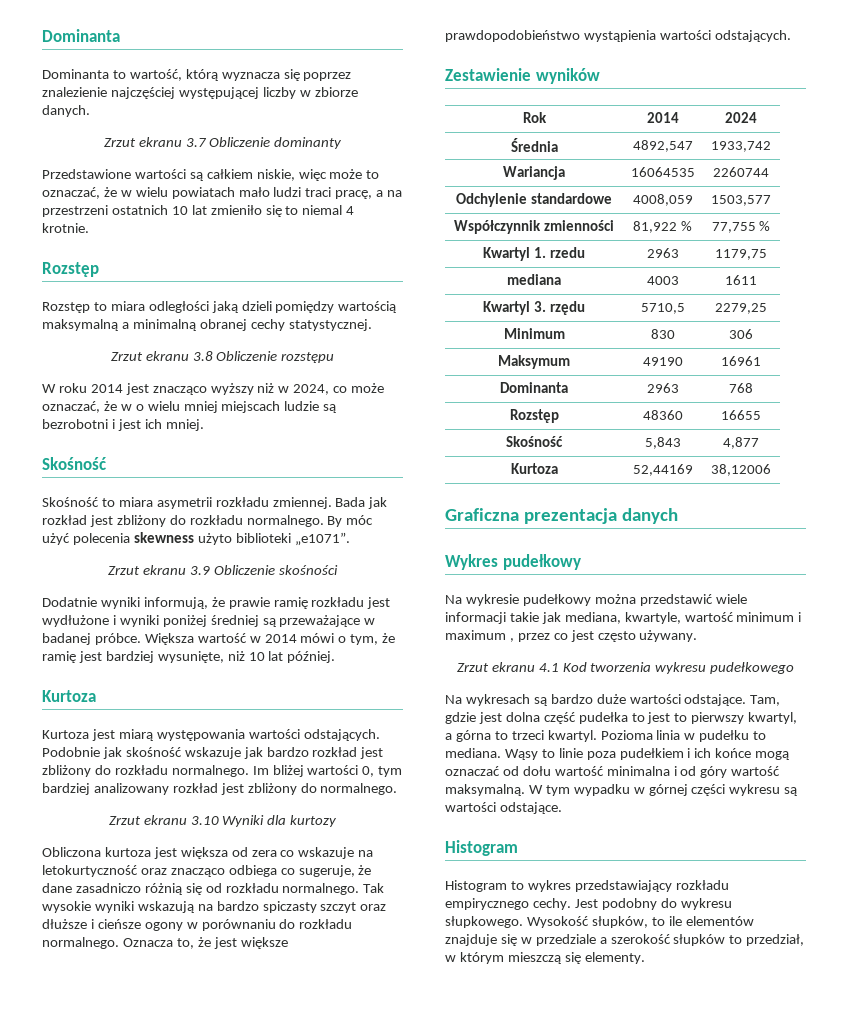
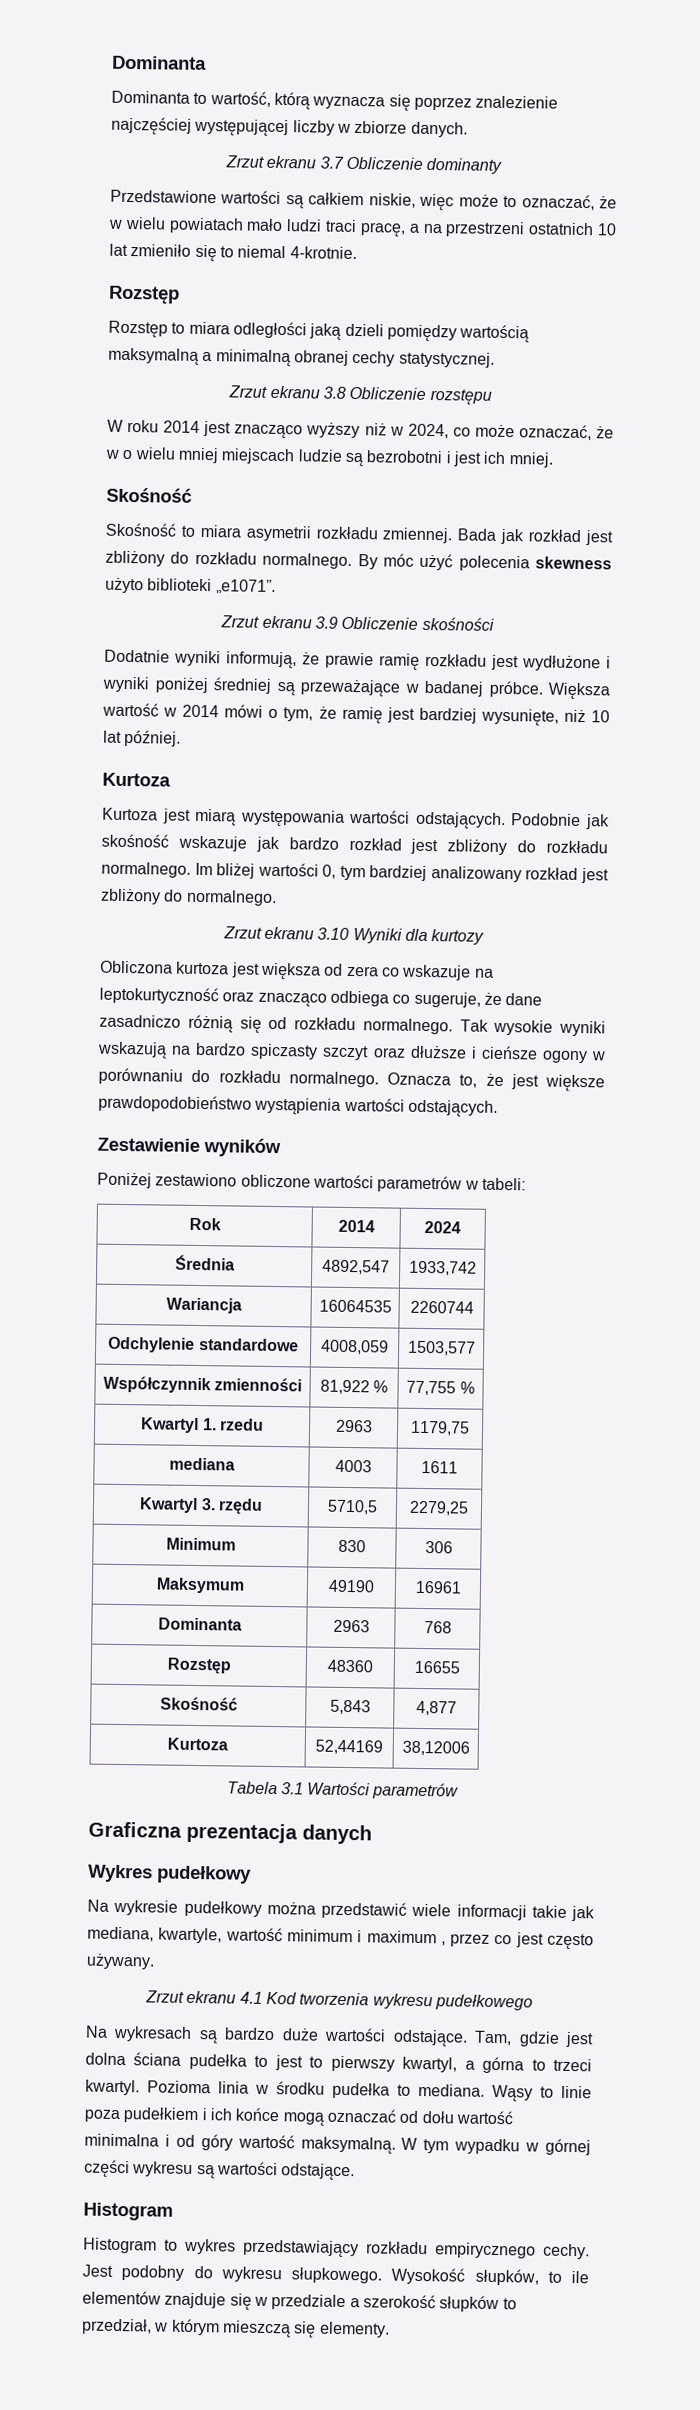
- Przedstawione wartości są całkiem niskie, więc może to oznaczać, że w wielu powiatach mało ludzi traci pracę, a na przestrzeni ostatnich 10 lat zmieniło się to niemal 4 krotnie.
+ Przedstawione wartości są całkiem niskie, więc może to oznaczać, że w wielu powiatach mało ludzi traci pracę, a na przestrzeni ostatnich 10 lat zmieniło się to niemal 4-krotnie.
- Obliczona kurtoza jest większa od zera co wskazuje na letokurtyczność oraz znacząco odbiega co sugeruje, że dane zasadniczo różnią się od rozkładu normalnego.
+ Obliczona kurtoza jest większa od zera co wskazuje na leptokurtyczność oraz znacząco odbiega co sugeruje, że dane zasadniczo różnią się od rozkładu normalnego.
+ Poniżej zestawiono obliczone wartości parametrów w tabeli:
+ Tabela 3.1 Wartości parametrów
- Tam, gdzie jest dolna część pudełka to jest to pierwszy kwartyl, a górna to trzeci kwartyl.
+ Tam, gdzie jest dolna ściana pudełka to jest to pierwszy kwartyl, a górna to trzeci kwartyl.
- Pozioma linia w pudełku to mediana.
+ Pozioma linia w środku pudełka to mediana.

